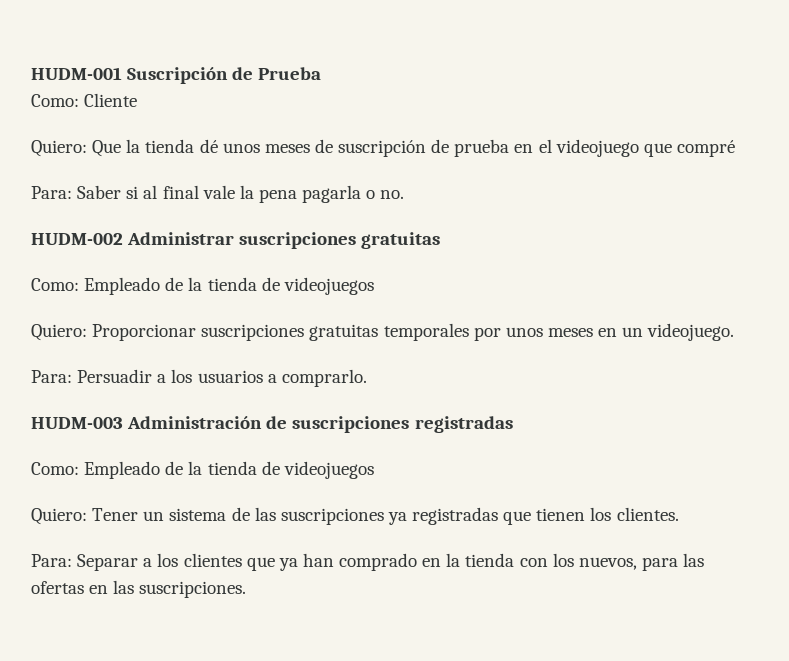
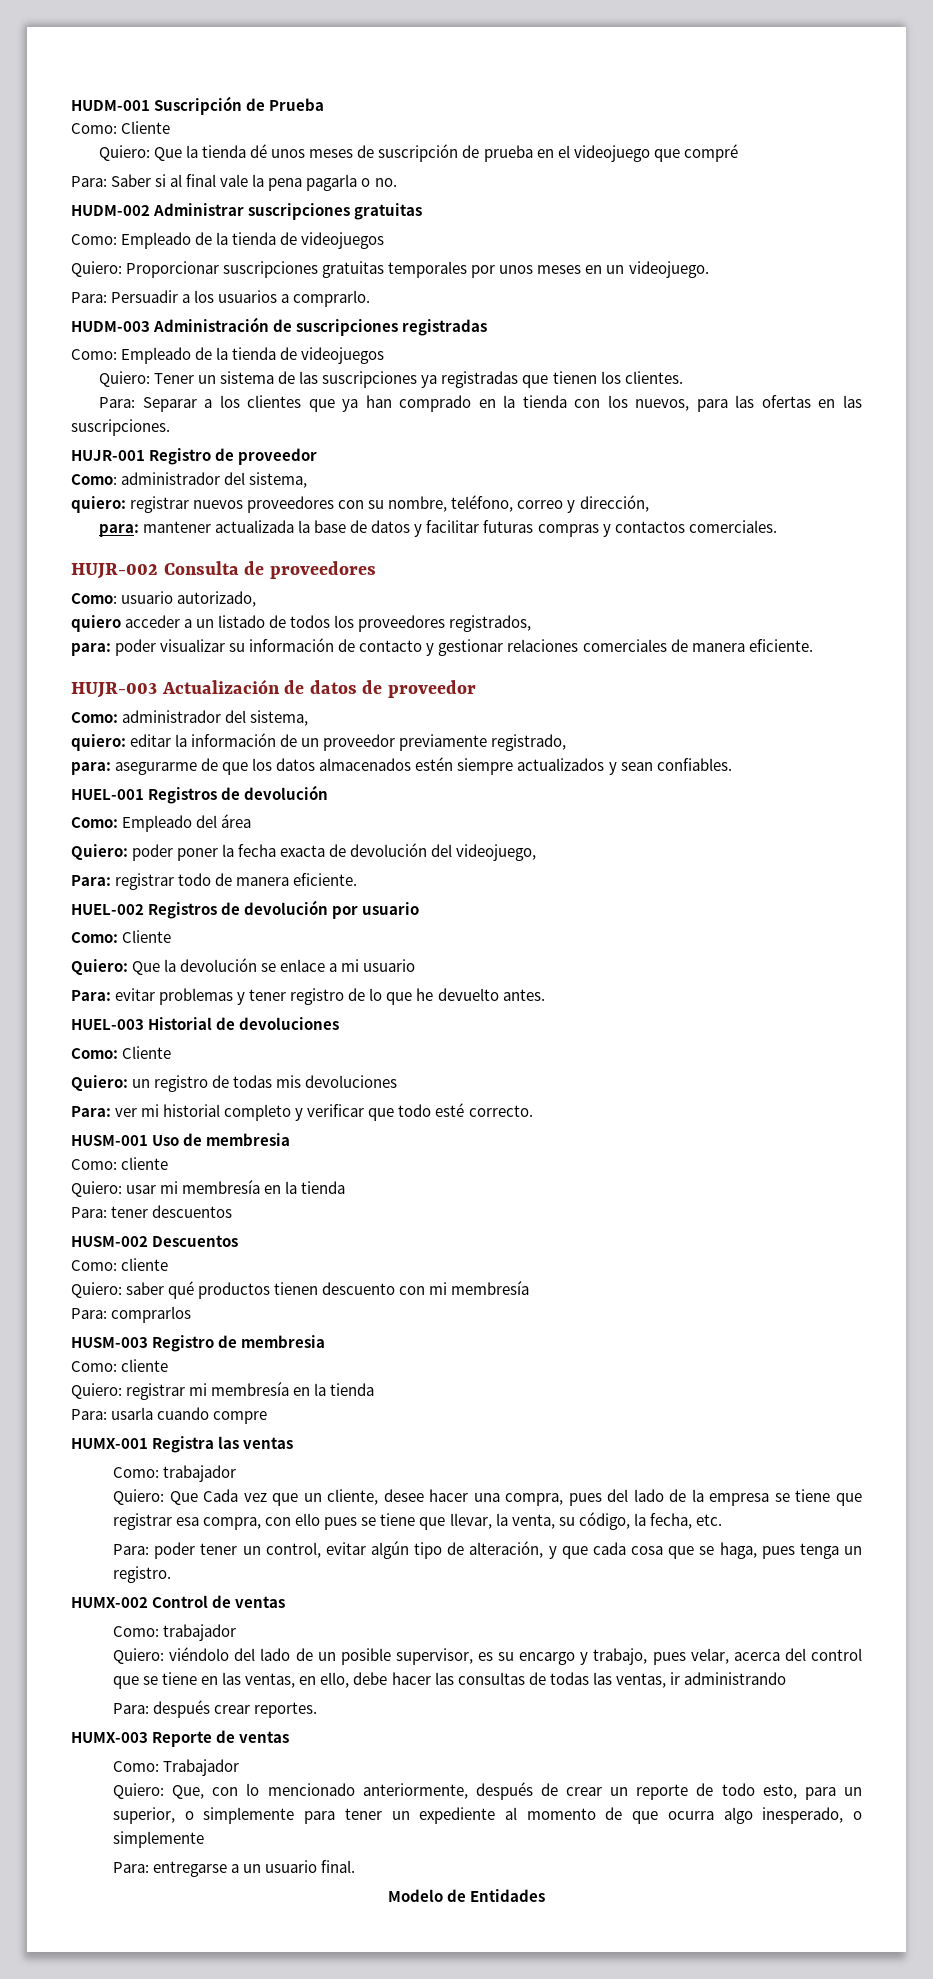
+ HUJR-001 Registro de proveedor
+ Como: administrador del sistema,
+ quiero: registrar nuevos proveedores con su nombre, teléfono, correo y dirección,
+ para: mantener actualizada la base de datos y facilitar futuras compras y contactos comerciales.
+ HUJR-002 Consulta de proveedores
+ Como: usuario autorizado,
+ quiero acceder a un listado de todos los proveedores registrados,
+ para: poder visualizar su información de contacto y gestionar relaciones comerciales de manera eficiente.
+ HUJR-003 Actualización de datos de proveedor
+ Como: administrador del sistema,
+ quiero: editar la información de un proveedor previamente registrado,
+ para: asegurarme de que los datos almacenados estén siempre actualizados y sean confiables.
+ HUEL-001 Registros de devolución
+ Como: Empleado del área
+ Quiero: poder poner la fecha exacta de devolución del videojuego,
+ Para: registrar todo de manera eficiente.
+ HUEL-002 Registros de devolución por usuario
+ Como: Cliente
+ Quiero: Que la devolución se enlace a mi usuario
+ Para: evitar problemas y tener registro de lo que he devuelto antes.
+ HUEL-003 Historial de devoluciones
+ Como: Cliente
+ Quiero: un registro de todas mis devoluciones
+ Para: ver mi historial completo y verificar que todo esté correcto.
+ HUSM-001 Uso de membresia
+ Como: cliente
+ Quiero: usar mi membresía en la tienda
+ Para: tener descuentos
+ HUSM-002 Descuentos
+ Como: cliente
+ Quiero: saber qué productos tienen descuento con mi membresía
+ Para: comprarlos
+ HUSM-003 Registro de membresia
+ Como: cliente
+ Quiero: registrar mi membresía en la tienda
+ Para: usarla cuando compre
+ HUMX-001 Registra las ventas
+ Como: trabajador
+ Quiero: Que Cada vez que un cliente, desee hacer una compra, pues del lado de la empresa se tiene que registrar esa compra, con ello pues se tiene que llevar, la venta, su código, la fecha, etc.
+ Para: poder tener un control, evitar algún tipo de alteración, y que cada cosa que se haga, pues tenga un registro.
+ HUMX-002 Control de ventas
+ Como: trabajador
+ Quiero: viéndolo del lado de un posible supervisor, es su encargo y trabajo, pues velar, acerca del control que se tiene en las ventas, en ello, debe hacer las consultas de todas las ventas, ir administrando
+ Para: después crear reportes.
+ HUMX-003 Reporte de ventas
+ Como: Trabajador
+ Quiero: Que, con lo mencionado anteriormente, después de crear un reporte de todo esto, para un superior, o simplemente para tener un expediente al momento de que ocurra algo inesperado, o simplemente
+ Para: entregarse a un usuario final.
+ Modelo de Entidades

